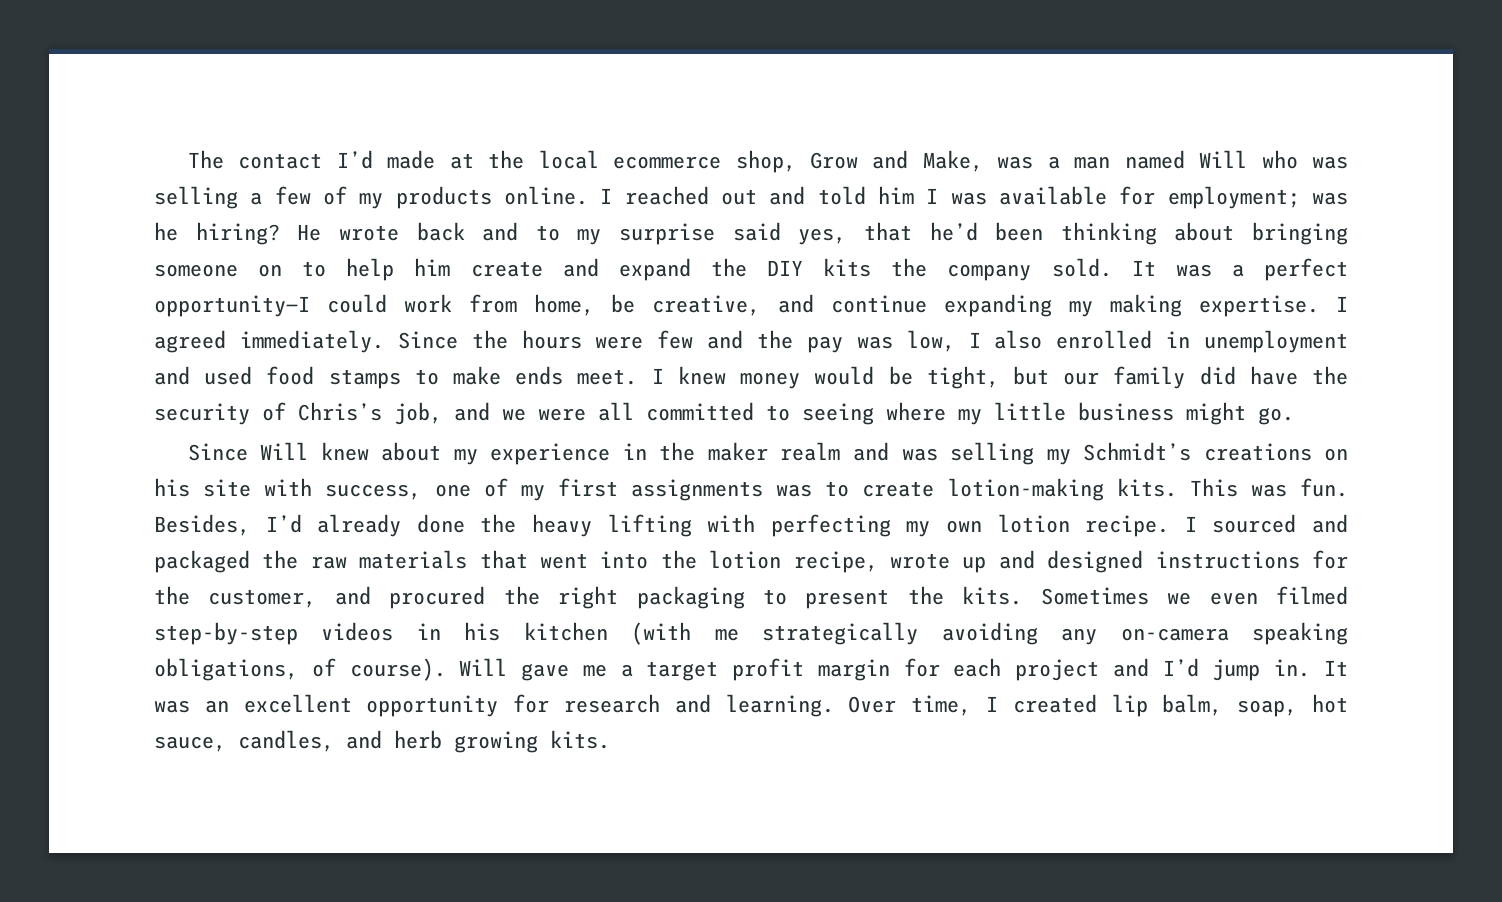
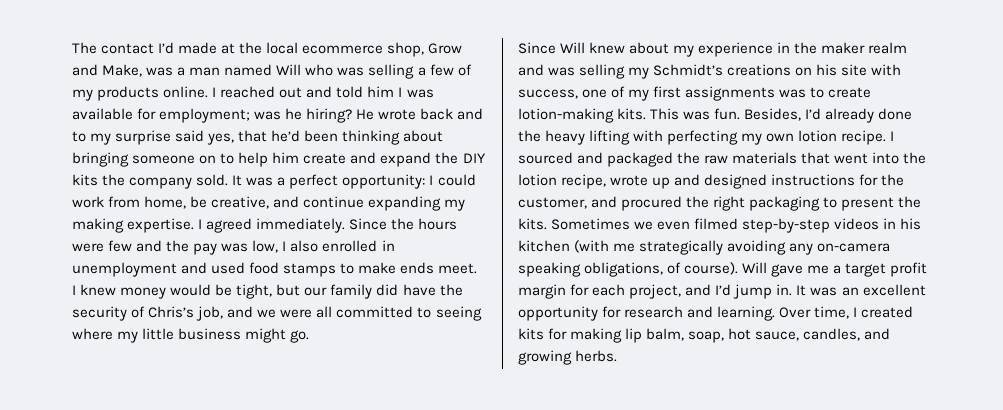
- It was a perfect opportunity—I could work from home, be creative, and continue expanding my making expertise.
+ It was a perfect opportunity: I could work from home, be creative, and continue expanding my making expertise.
- Will gave me a target profit margin for each project and I’d jump in.
+ Will gave me a target profit margin for each project, and I’d jump in.
- Over time, I created lip balm, soap, hot sauce, candles, and herb growing kits.
+ Over time, I created kits for making lip balm, soap, hot sauce, candles, and growing herbs.

